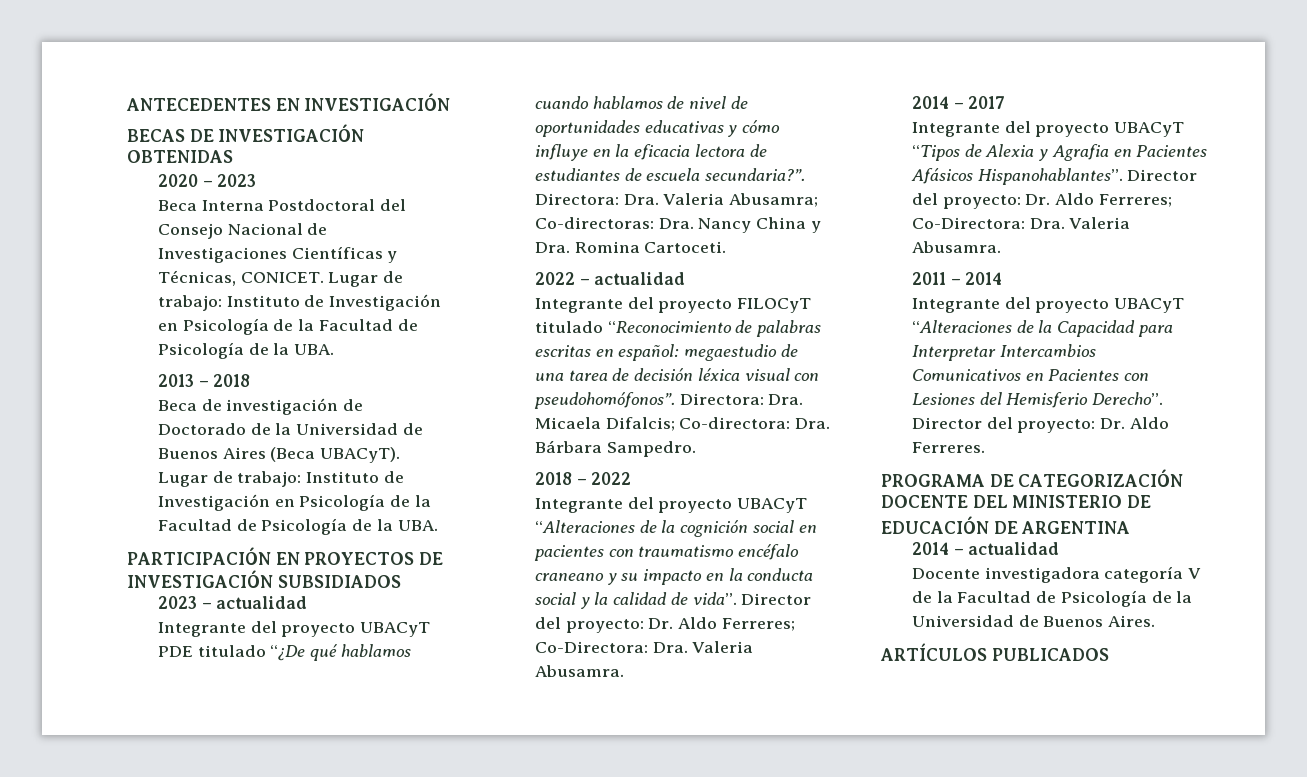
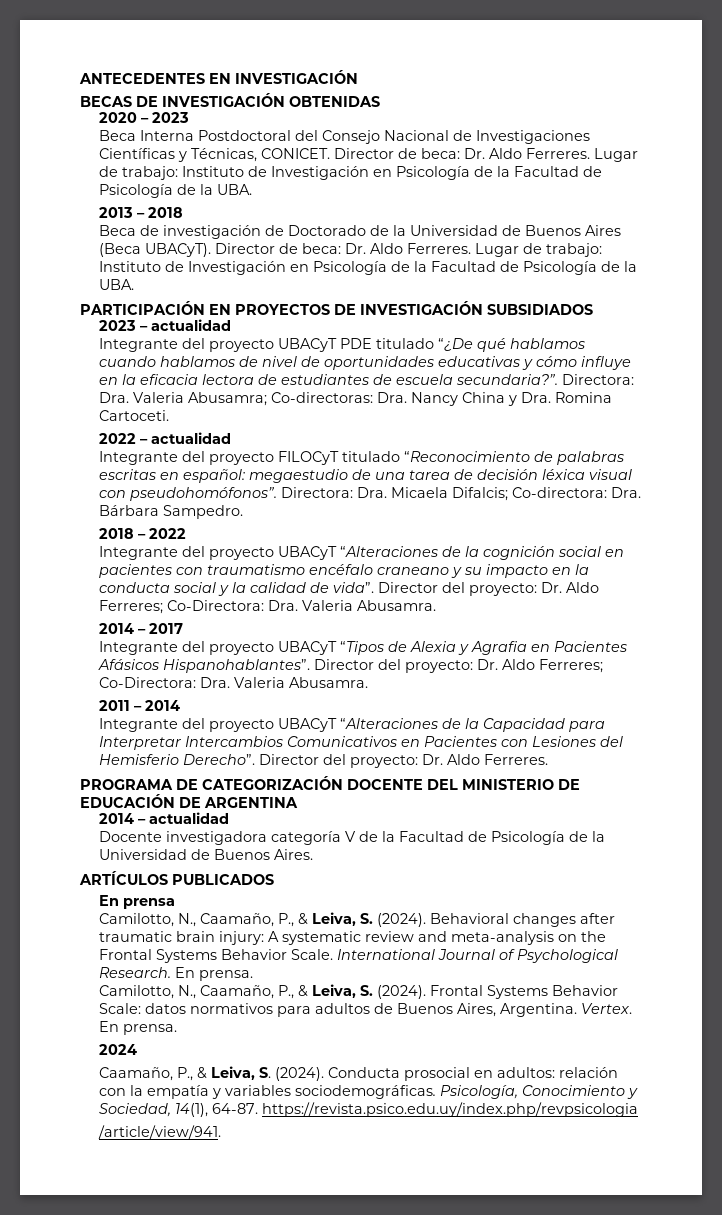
- Beca Interna Postdoctoral del Consejo Nacional de Investigaciones Científicas y Técnicas, CONICET.
+ Beca Interna Postdoctoral del Consejo Nacional de Investigaciones Científicas y Técnicas, CONICET. Director de beca: Dr. Aldo Ferreres.
- Beca de investigación de Doctorado de la Universidad de Buenos Aires (Beca UBACyT).
+ Beca de investigación de Doctorado de la Universidad de Buenos Aires (Beca UBACyT). Director de beca: Dr. Aldo Ferreres.
+ En prensa
+ Camilotto, N., Caamaño, P., & Leiva, S. (2024). Behavioral changes after traumatic brain injury: A systematic review and meta-analysis on the Frontal Systems Behavior Scale. International Journal of Psychological Research. En prensa.
+ Camilotto, N., Caamaño, P., & Leiva, S. (2024). Frontal Systems Behavior Scale: datos normativos para adultos de Buenos Aires, Argentina. Vertex. En prensa.
+ 2024
+ Caamaño, P., & Leiva, S. (2024). Conducta prosocial en adultos: relación con la empatía y variables sociodemográficas. Psicología, Conocimiento y Sociedad, 14(1), 64-87. https://revista.psico.edu.uy/index.php/revpsicologia
+ /article/view/941.

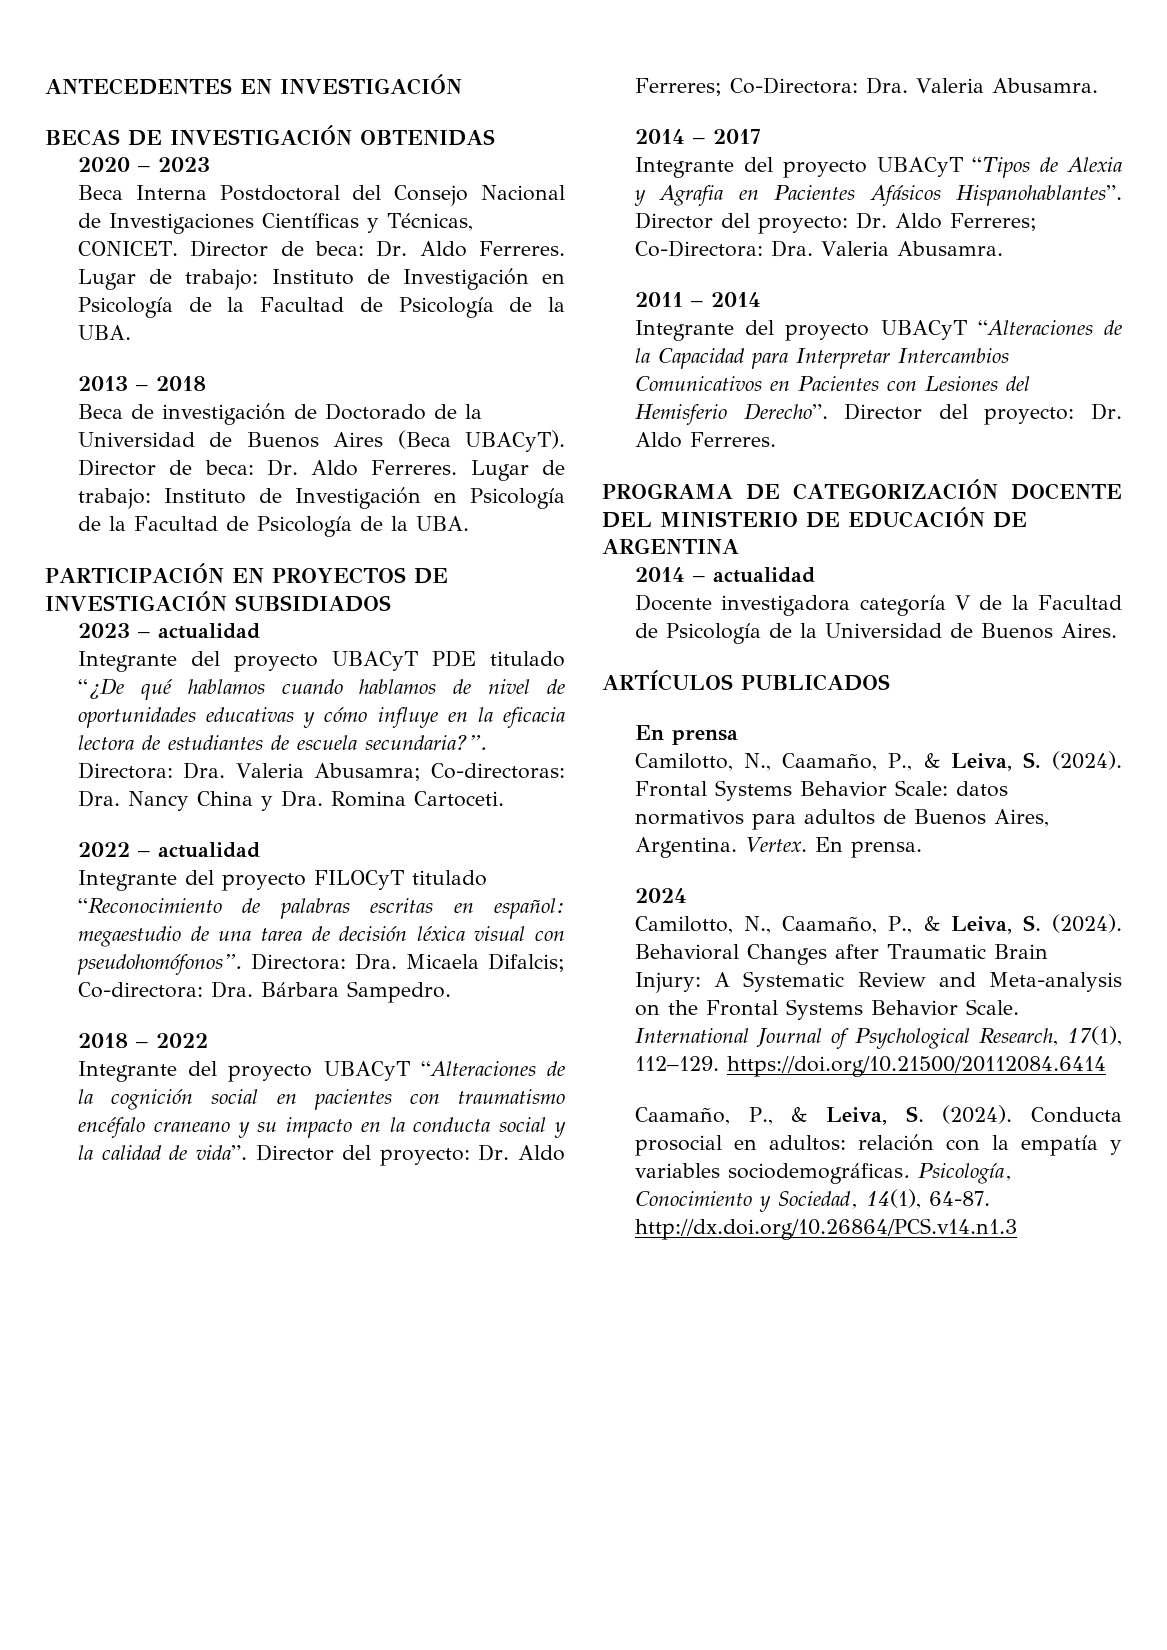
- Camilotto, N., Caamaño, P., & Leiva, S. (2024). Behavioral changes after traumatic brain injury: A systematic review and meta-analysis on the Frontal Systems Behavior Scale. International Journal of Psychological Research. En prensa.
+ Camilotto, N., Caamaño, P., & Leiva, S. (2024). Behavioral Changes after Traumatic Brain Injury: A Systematic Review and Meta-analysis on the Frontal Systems Behavior Scale. International Journal of Psychological Research, 17(1), 112–129. https://doi.org/10.21500/20112084.6414
- Psicología, Conocimiento y Sociedad, 14(1), 64-87. https://revista.psico.edu.uy/index.php/revpsicologia
- /article/view/941.
+ Psicología, Conocimiento y Sociedad, 14(1), 64-87. http://dx.doi.org/10.26864/PCS.v14.n1.3

